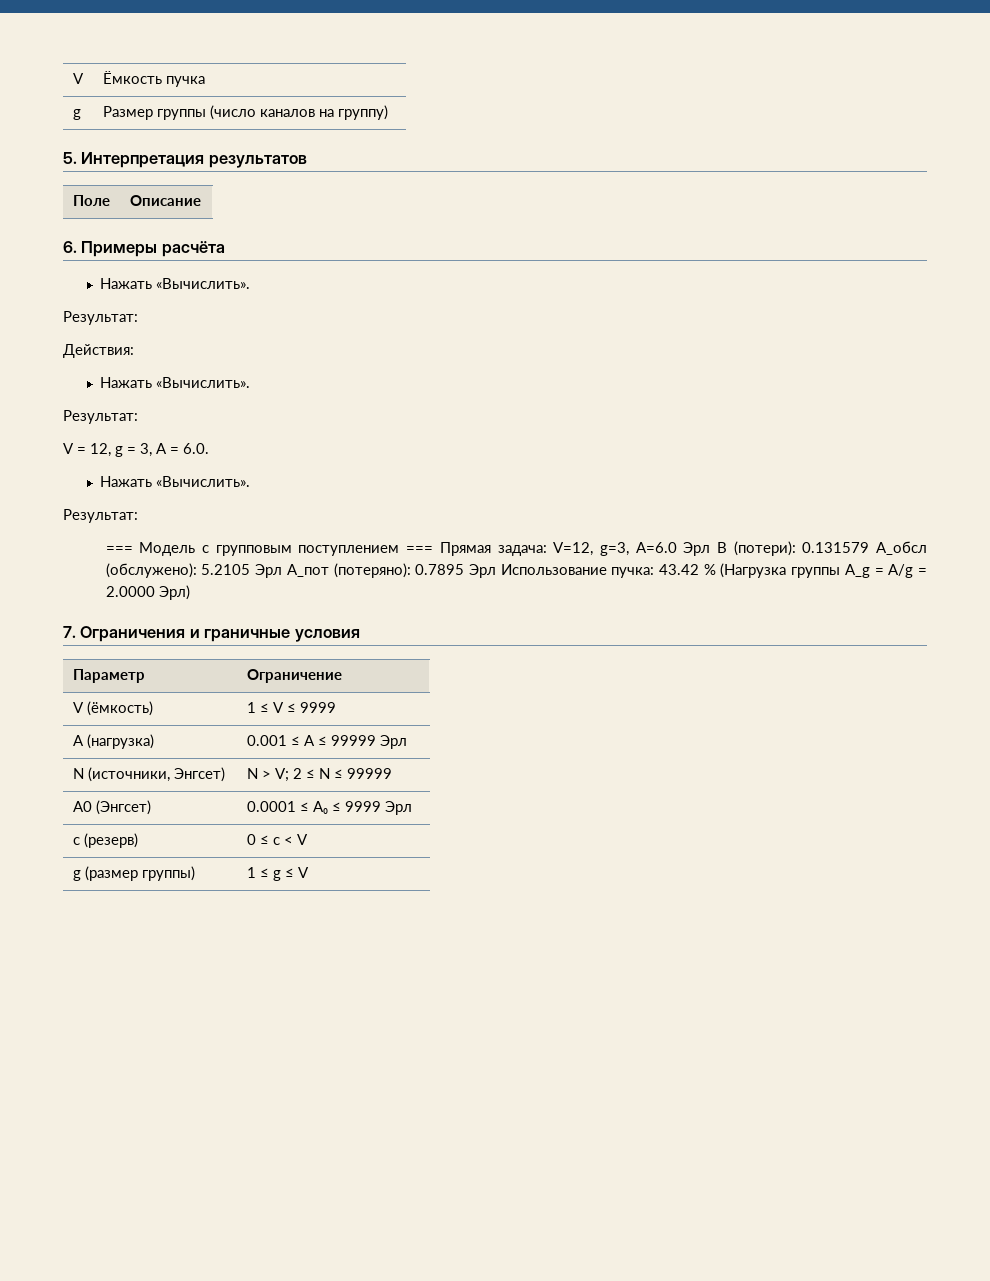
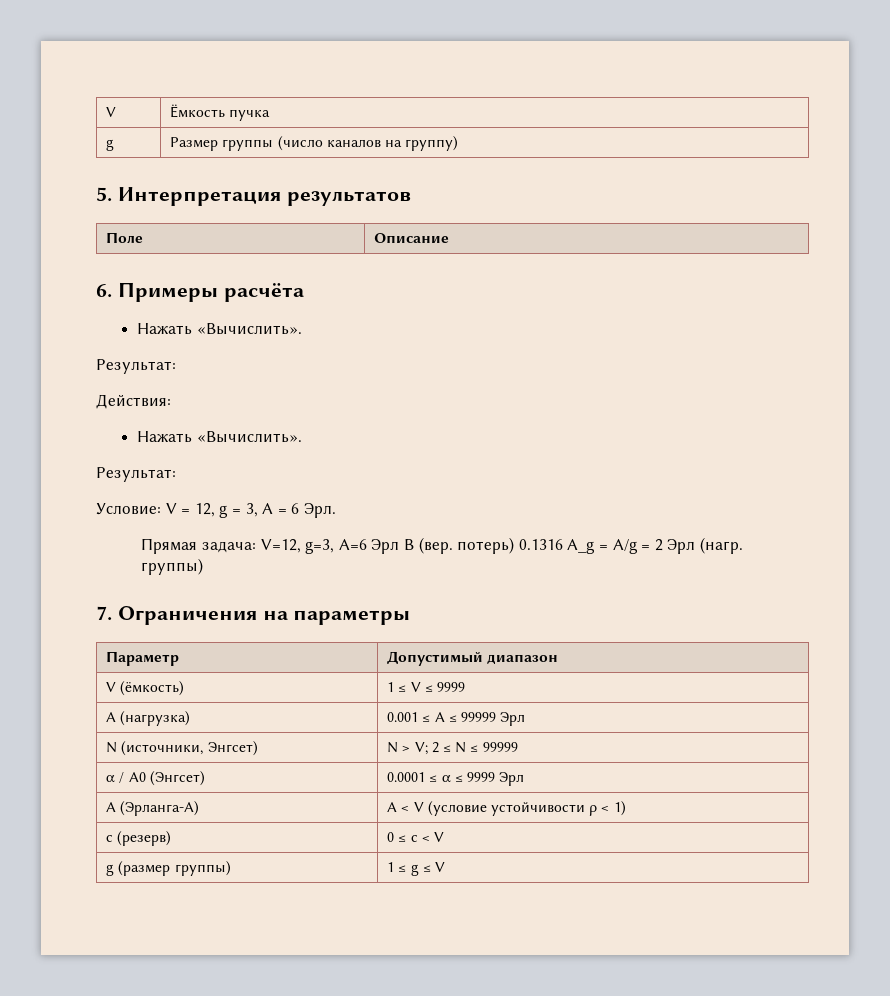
- V = 12, g = 3, A = 6.0.
- Нажать «Вычислить».
- Результат:
- === Модель с групповым поступлением === Прямая задача: V=12, g=3, A=6.0 Эрл B (потери): 0.131579 A_обсл (обслужено): 5.2105 Эрл A_пот (потеряно): 0.7895 Эрл Использование пучка: 43.42 % (Нагрузка группы A_g = A/g = 2.0000 Эрл)
+ Условие: V = 12, g = 3, A = 6 Эрл.
+ Прямая задача: V=12, g=3, A=6 Эрл B (вер. потерь) 0.1316 A_g = A/g = 2 Эрл (нагр. группы)
- 7. Ограничения и граничные условия
+ 7. Ограничения на параметры
- Параметр | Ограничение
+ Параметр | Допустимый диапазон
- A0 (Энгсет) | 0.0001 ≤ A₀ ≤ 9999 Эрл
+ α / A0 (Энгсет) | 0.0001 ≤ α ≤ 9999 Эрл
+ A (Эрланга-А) | A < V (условие устойчивости ρ < 1)

